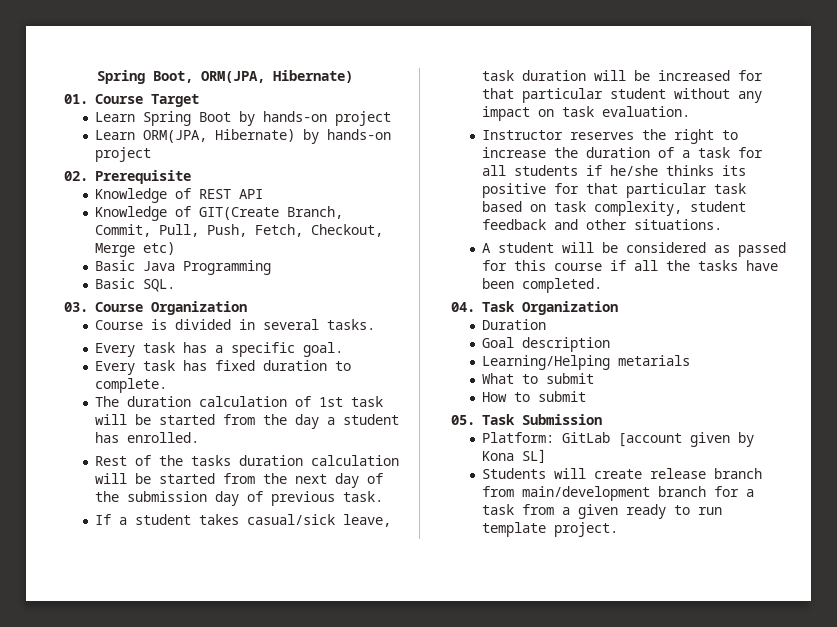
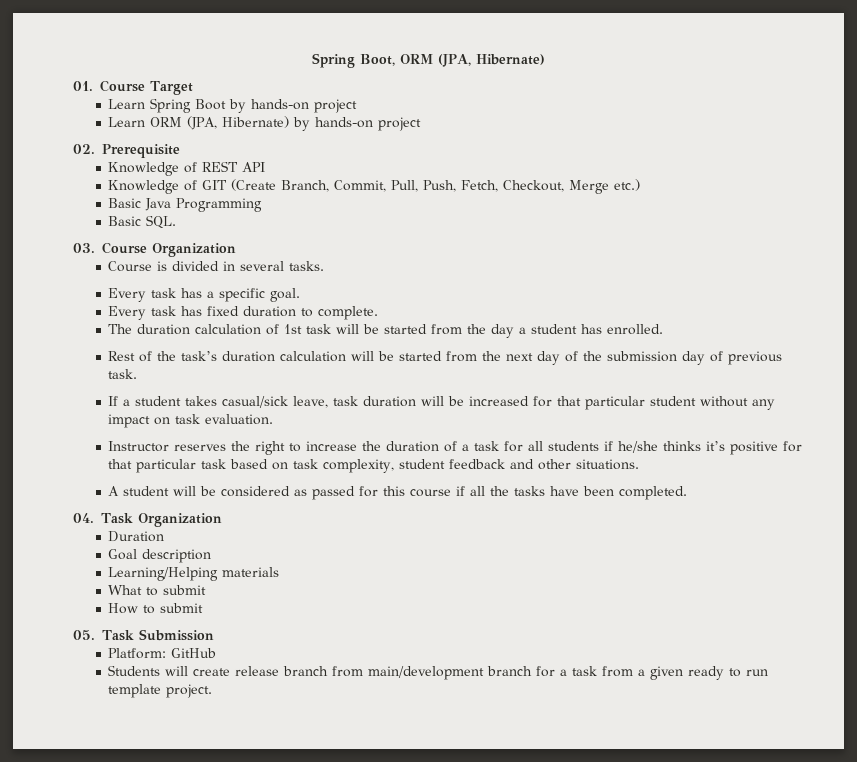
- Spring Boot, ORM(JPA, Hibernate)
+ Spring Boot, ORM (JPA, Hibernate)
- Learn ORM(JPA, Hibernate) by hands-on project
+ Learn ORM (JPA, Hibernate) by hands-on project
- Knowledge of GIT(Create Branch, Commit, Pull, Push, Fetch, Checkout, Merge etc)
+ Knowledge of GIT (Create Branch, Commit, Pull, Push, Fetch, Checkout, Merge etc.)
- Rest of the tasks duration calculation will be started from the next day of the submission day of previous task.
+ Rest of the task’s duration calculation will be started from the next day of the submission day of previous task.
- Instructor reserves the right to increase the duration of a task for all students if he/she thinks its positive for that particular task based on task complexity, student feedback and other situations.
+ Instructor reserves the right to increase the duration of a task for all students if he/she thinks it’s positive for that particular task based on task complexity, student feedback and other situations.
- Learning/Helping metarials
+ Learning/Helping materials
- Platform: GitLab [account given by Kona SL]
+ Platform: GitHub

